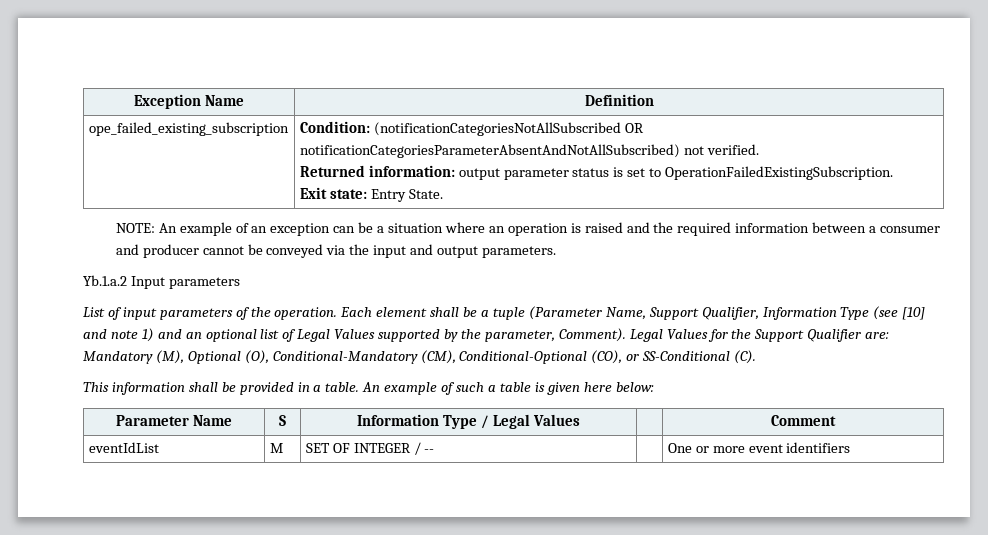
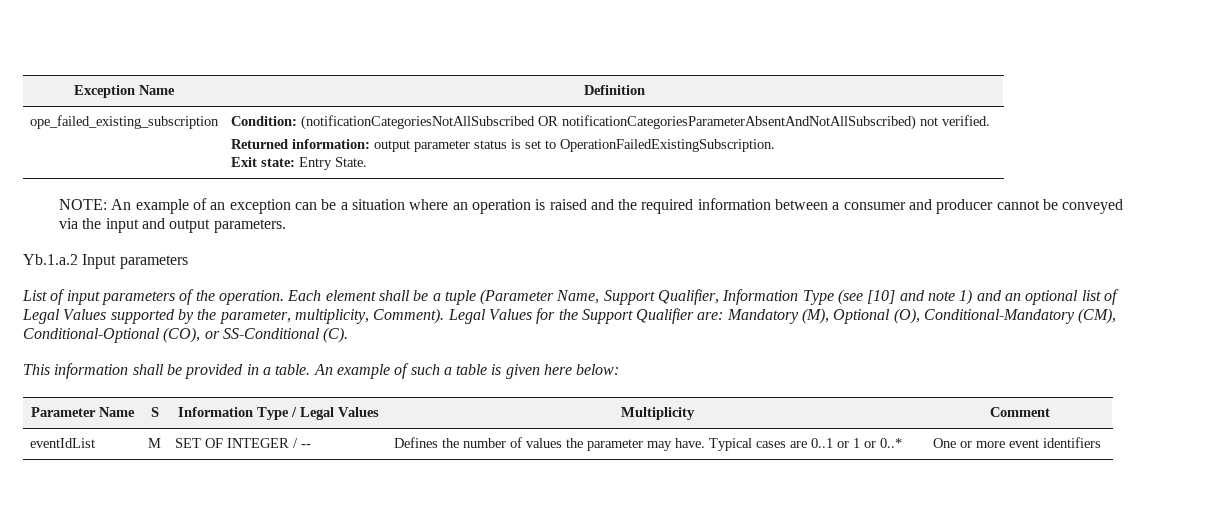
- Each element shall be a tuple (Parameter Name, Support Qualifier, Information Type (see [10] and note 1) and an optional list of Legal Values supported by the parameter, Comment).
+ Each element shall be a tuple (Parameter Name, Support Qualifier, Information Type (see [10] and note 1) and an optional list of Legal Values supported by the parameter, multiplicity, Comment).
- Parameter Name | S | Information Type / Legal Values | | Comment
+ Parameter Name | S | Information Type / Legal Values | Multiplicity | Comment
- eventIdList | M | SET OF INTEGER / -- | | One or more event identifiers
+ eventIdList | M | SET OF INTEGER / -- | Defines the number of values the parameter may have. Typical cases are 0..1 or 1 or 0..* | One or more event identifiers

